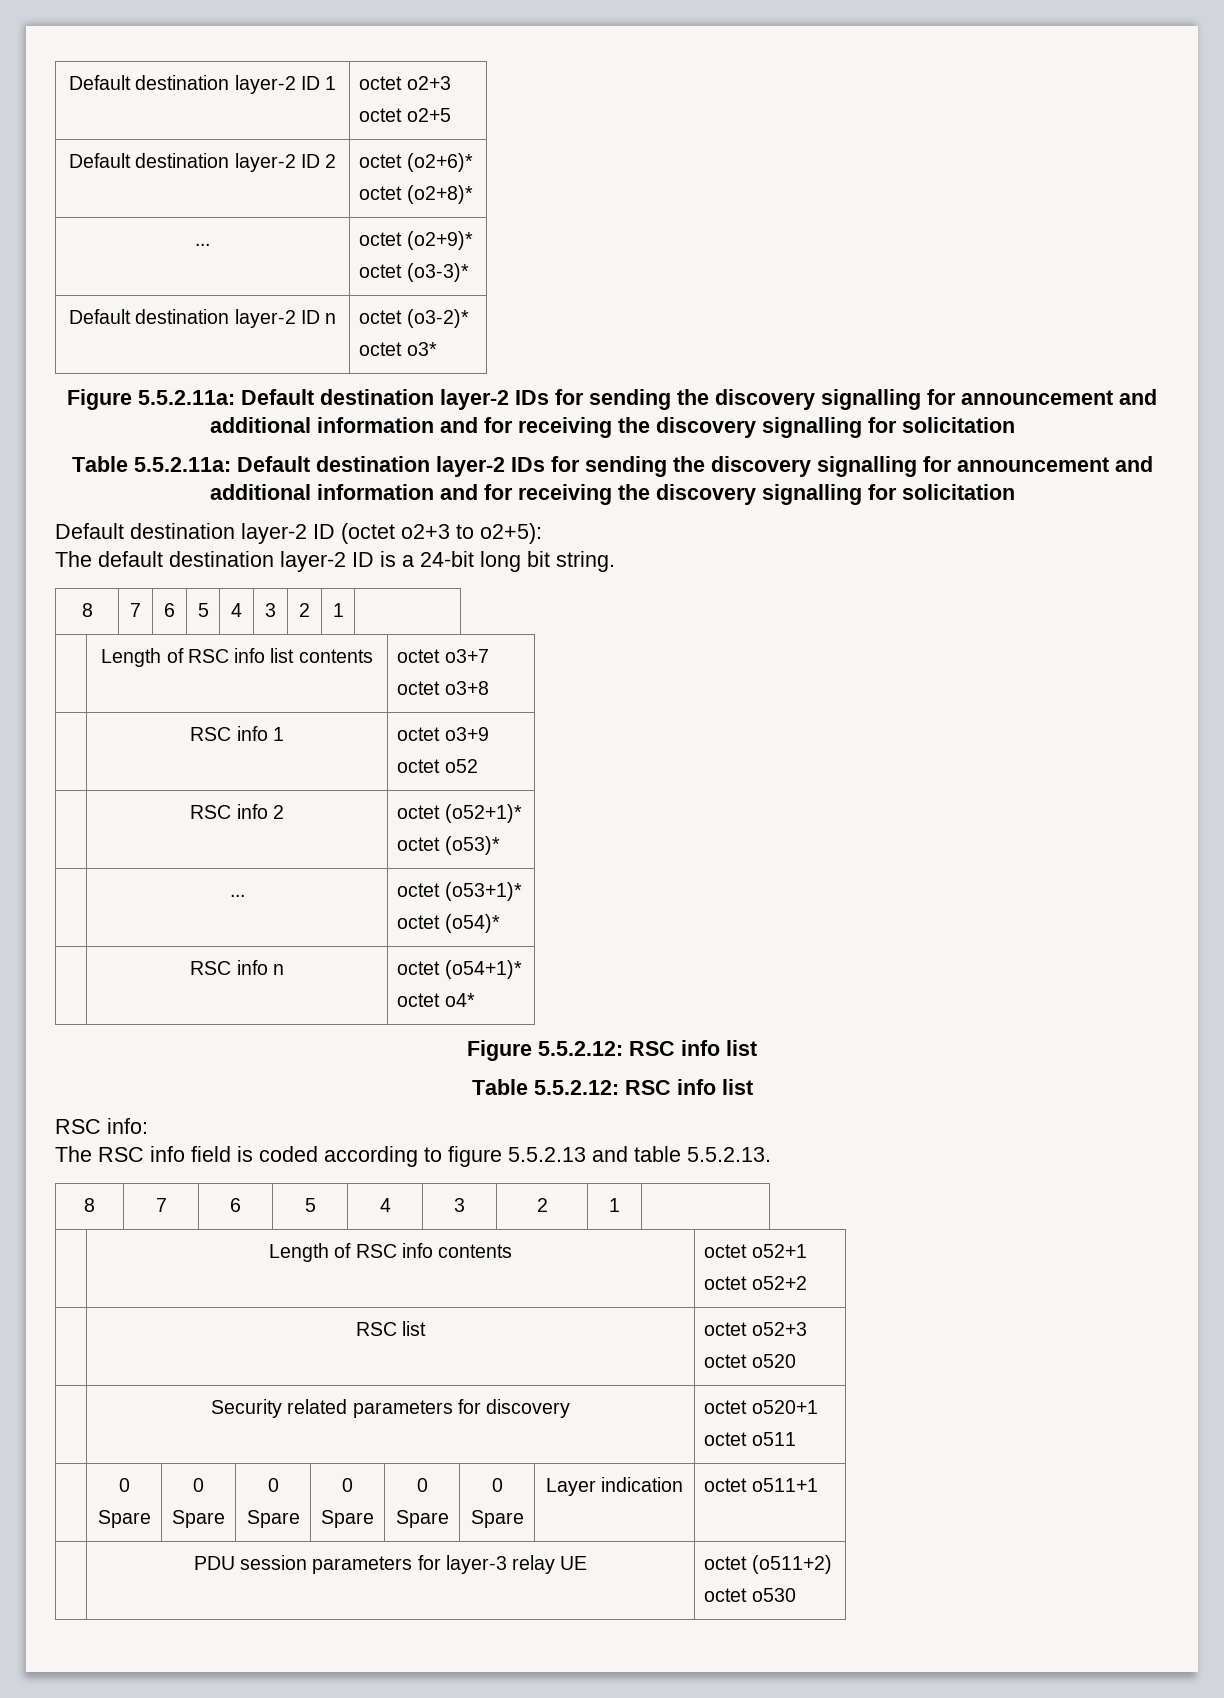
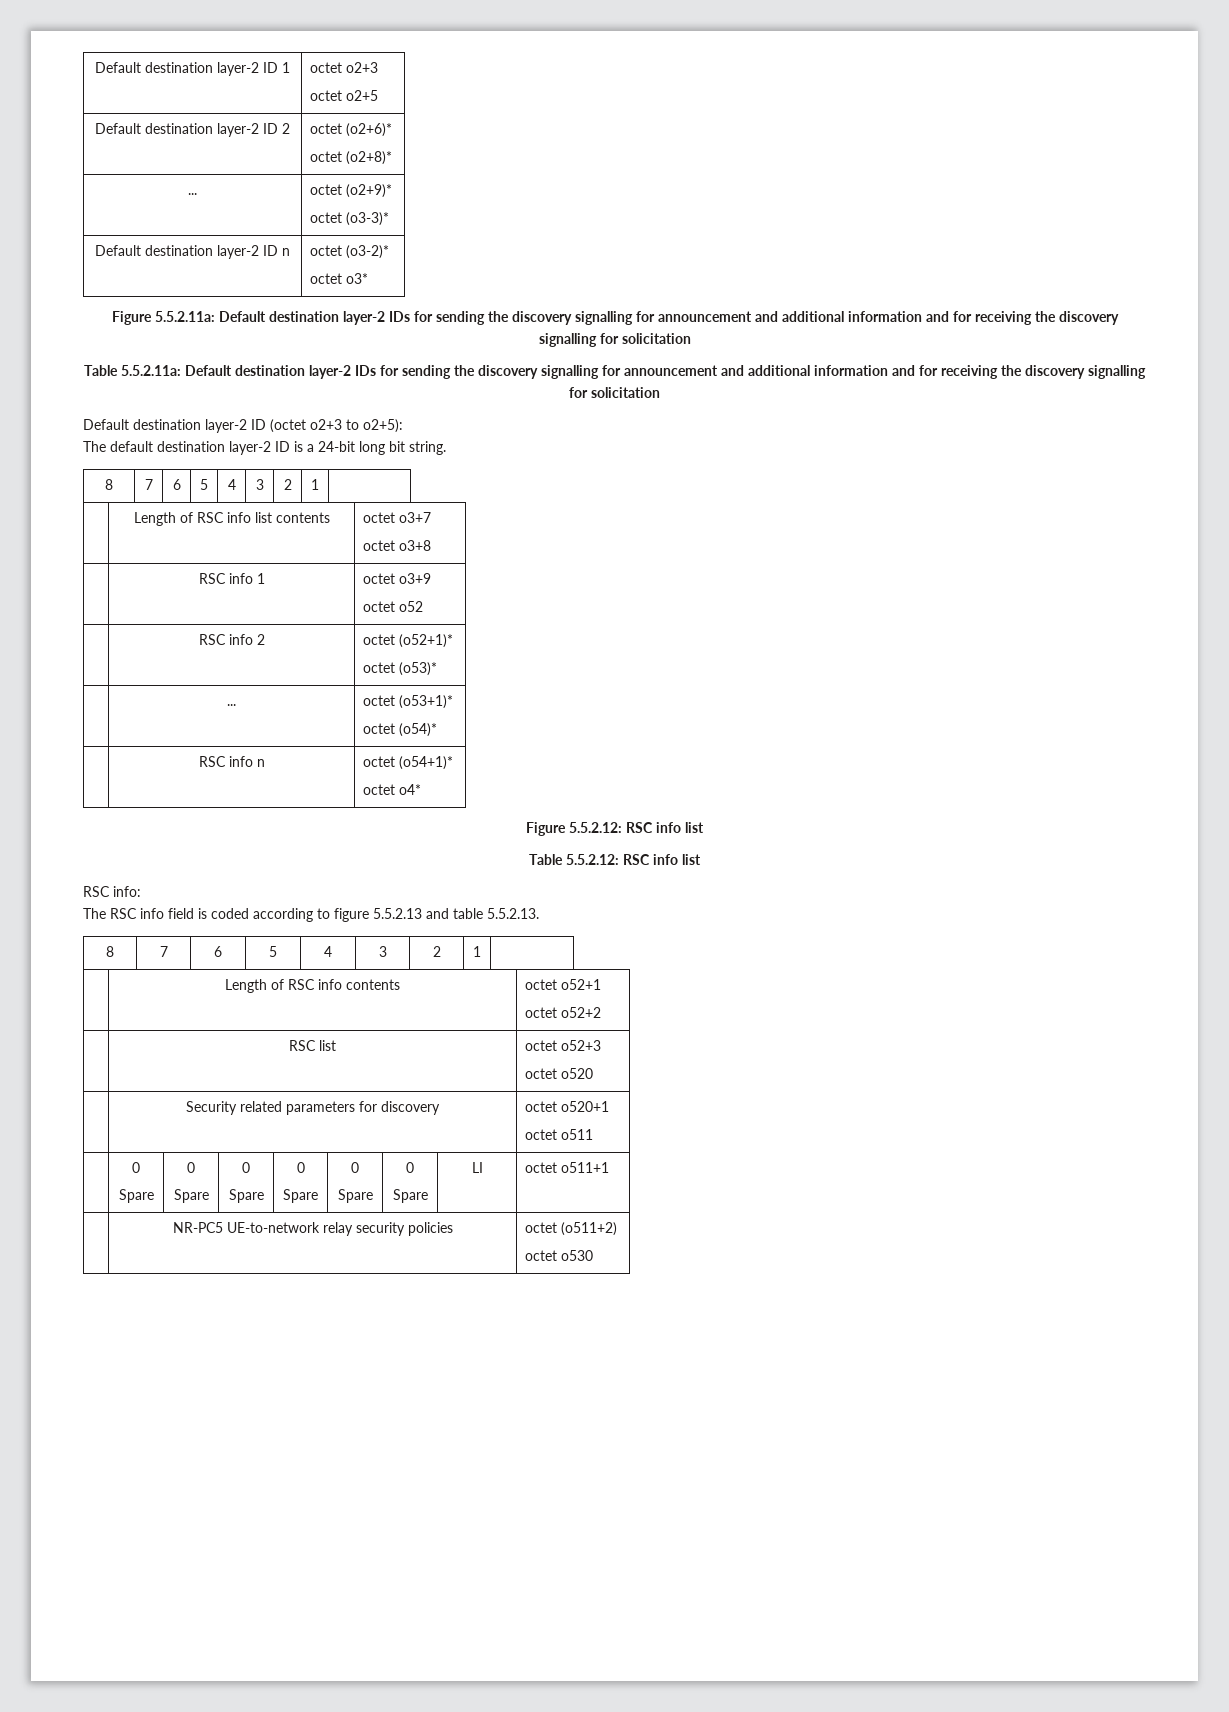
  | Security related parameters for discovery | octet o520+1
  octet o511
  | 0
  Spare | 0
  Spare | 0
  Spare | 0
  Spare | 0
  Spare | 0
- Spare | Layer indication | octet o511+1
+ Spare | LI | octet o511+1
- | PDU session parameters for layer-3 relay UE | octet (o511+2)
+ | NR-PC5 UE-to-network relay security policies | octet (o511+2)

